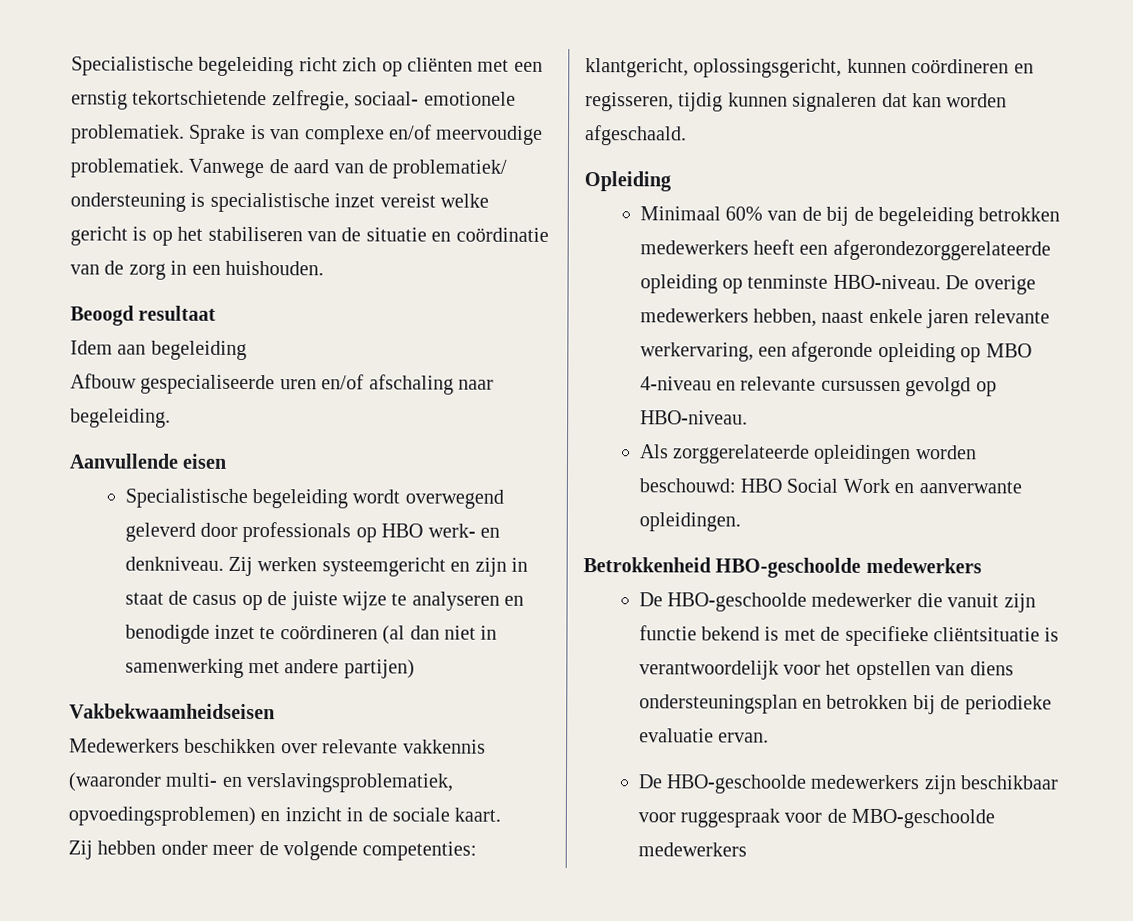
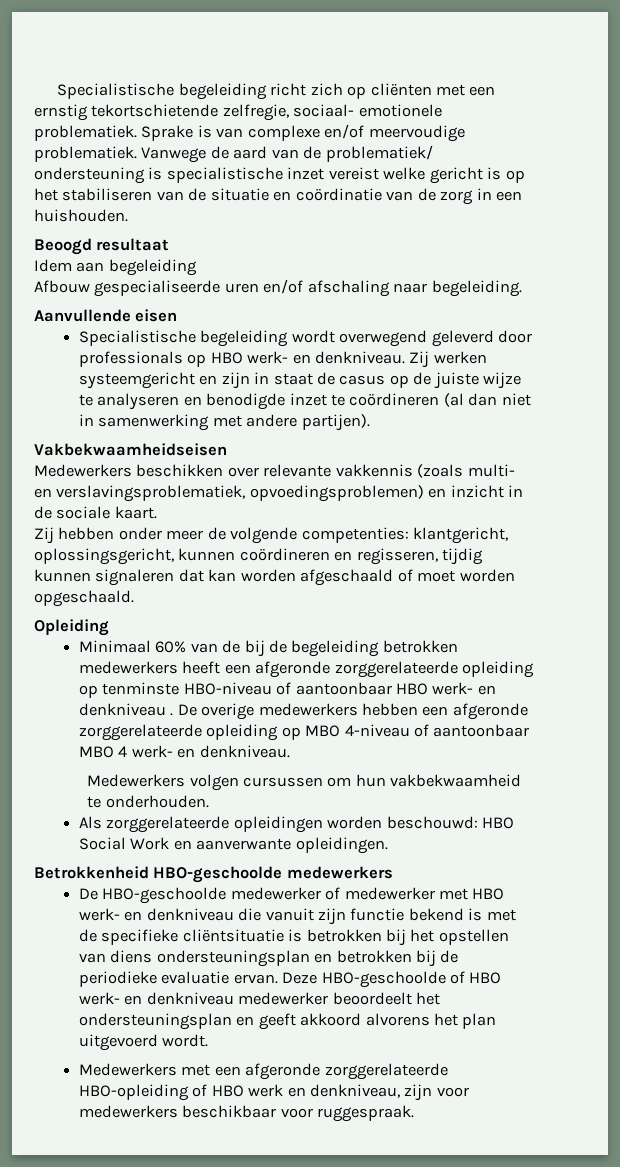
- Zij werken systeemgericht en zijn in staat de casus op de juiste wijze te analyseren en benodigde inzet te coördineren (al dan niet in samenwerking met andere partijen)
+ Zij werken systeemgericht en zijn in staat de casus op de juiste wijze te analyseren en benodigde inzet te coördineren (al dan niet in samenwerking met andere partijen).
- Medewerkers beschikken over relevante vakkennis (waaronder multi- en verslavingsproblematiek, opvoedingsproblemen) en inzicht in de sociale kaart.
+ Medewerkers beschikken over relevante vakkennis (zoals multi- en verslavingsproblematiek, opvoedingsproblemen) en inzicht in de sociale kaart.
- Zij hebben onder meer de volgende competenties: klantgericht, oplossingsgericht, kunnen coördineren en regisseren, tijdig kunnen signaleren dat kan worden afgeschaald.
+ Zij hebben onder meer de volgende competenties: klantgericht, oplossingsgericht, kunnen coördineren en regisseren, tijdig kunnen signaleren dat kan worden afgeschaald of moet worden opgeschaald.
- Minimaal 60% van de bij de begeleiding betrokken medewerkers heeft een afgerondezorggerelateerde opleiding op tenminste HBO-niveau. De overige medewerkers hebben, naast enkele jaren relevante werkervaring, een afgeronde opleiding op MBO 4-niveau en relevante cursussen gevolgd op HBO-niveau.
+ Minimaal 60% van de bij de begeleiding betrokken medewerkers heeft een afgeronde zorggerelateerde opleiding op tenminste HBO-niveau of aantoonbaar HBO werk- en denkniveau . De overige medewerkers hebben een afgeronde zorggerelateerde opleiding op MBO 4-niveau of aantoonbaar MBO 4 werk- en denkniveau.
+ Medewerkers volgen cursussen om hun vakbekwaamheid te onderhouden.
- De HBO-geschoolde medewerker die vanuit zijn functie bekend is met de specifieke cliëntsituatie is verantwoordelijk voor het opstellen van diens ondersteuningsplan en betrokken bij de periodieke evaluatie ervan.
- De HBO-geschoolde medewerkers zijn beschikbaar voor ruggespraak voor de MBO-geschoolde medewerkers
+ De HBO-geschoolde medewerker of medewerker met HBO werk- en denkniveau die vanuit zijn functie bekend is met de specifieke cliëntsituatie is betrokken bij het opstellen van diens ondersteuningsplan en betrokken bij de periodieke evaluatie ervan. Deze HBO-geschoolde of HBO werk- en denkniveau medewerker beoordeelt het ondersteuningsplan en geeft akkoord alvorens het plan uitgevoerd wordt.
+ Medewerkers met een afgeronde zorggerelateerde HBO-opleiding of HBO werk en denkniveau, zijn voor medewerkers beschikbaar voor ruggespraak.

